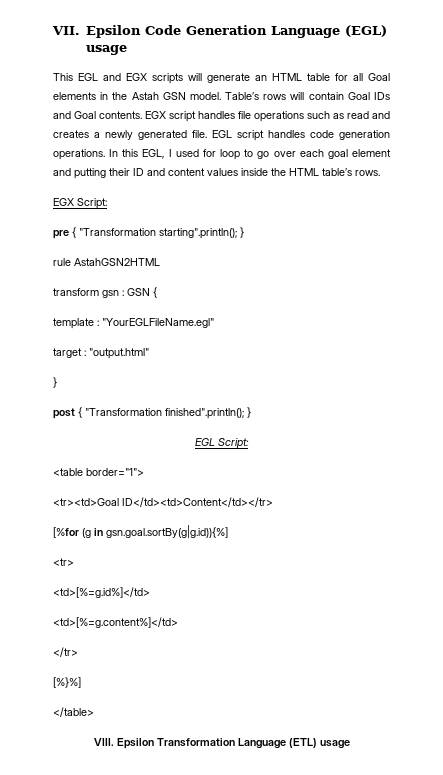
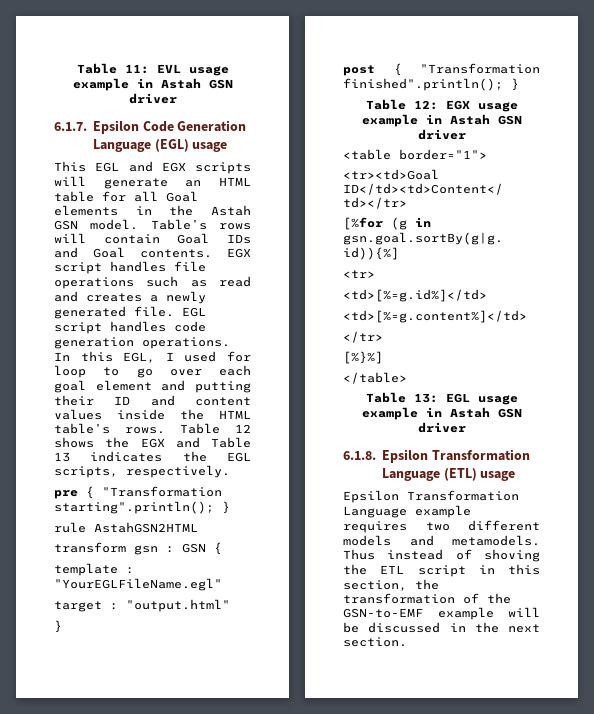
- VII. Epsilon Code Generation Language (EGL) usage
+ Table 11: EVL usage example in Astah GSN driver
+ 6.1.7. Epsilon Code Generation Language (EGL) usage
- In this EGL, I used for loop to go over each goal element and putting their ID and content values inside the HTML table’s rows.
- EGX Script:
+ In this EGL, I used for loop to go over each goal element and putting their ID and content values inside the HTML table’s rows. Table 12 shows the EGX and Table 13 indicates the EGL scripts, respectively.
- EGL Script:
+ Table 12: EGX usage example in Astah GSN driver
- VIII. Epsilon Transformation Language (ETL) usage
+ Table 13: EGL usage example in Astah GSN driver
+ 6.1.8. Epsilon Transformation Language (ETL) usage
+ Epsilon Transformation Language example requires two different models and metamodels. Thus instead of shoving the ETL script in this section, the transformation of the GSN-to-EMF example will be discussed in the next section.

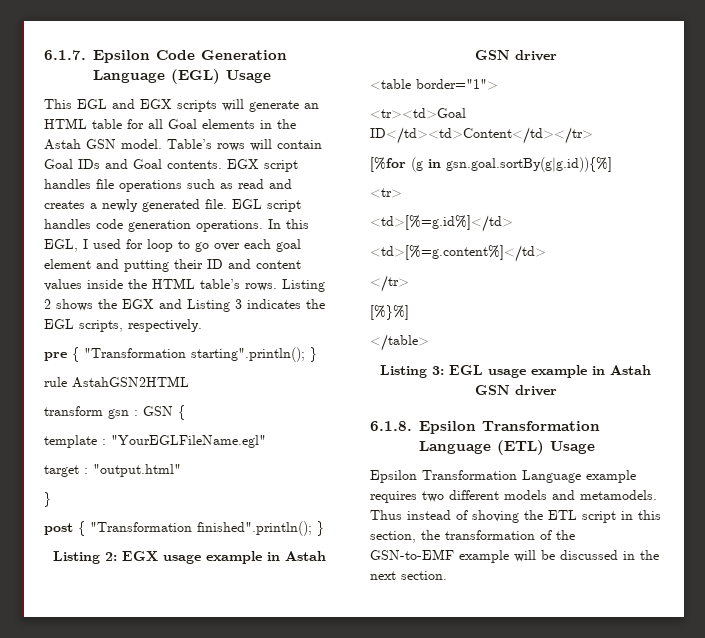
- Table 11: EVL usage example in Astah GSN driver
- 6.1.7. Epsilon Code Generation Language (EGL) usage
+ 6.1.7. Epsilon Code Generation Language (EGL) Usage
- Table 12 shows the EGX and Table 13 indicates the EGL scripts, respectively.
+ Listing 2 shows the EGX and Listing 3 indicates the EGL scripts, respectively.
- Table 12: EGX usage example in Astah GSN driver
+ Listing 2: EGX usage example in Astah GSN driver
- Table 13: EGL usage example in Astah GSN driver
+ Listing 3: EGL usage example in Astah GSN driver
- 6.1.8. Epsilon Transformation Language (ETL) usage
+ 6.1.8. Epsilon Transformation Language (ETL) Usage

